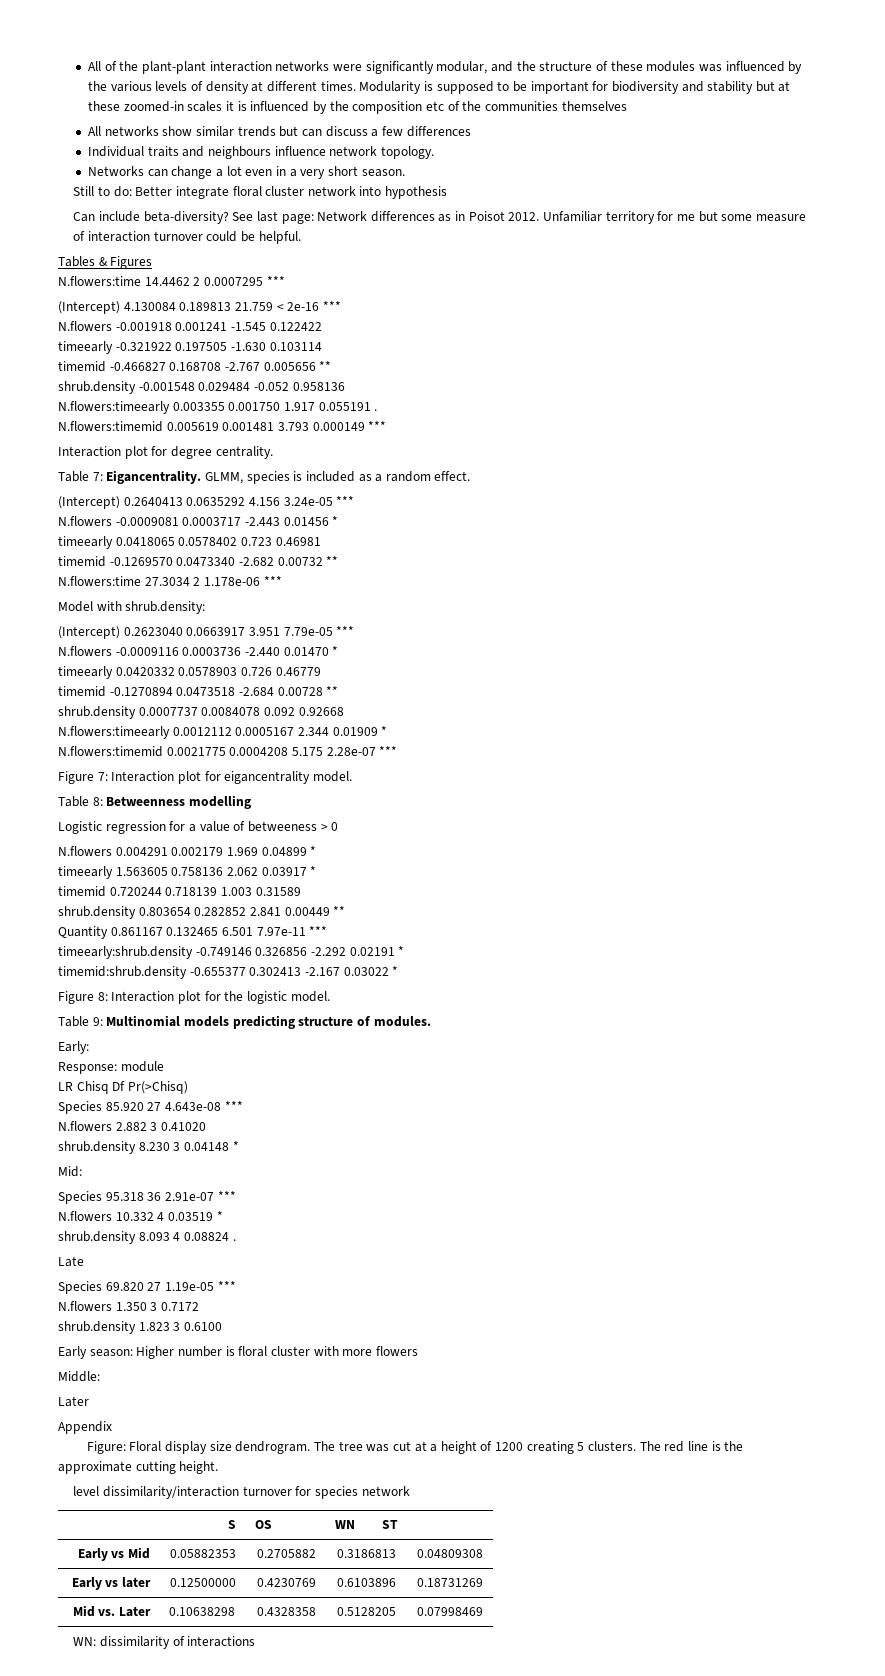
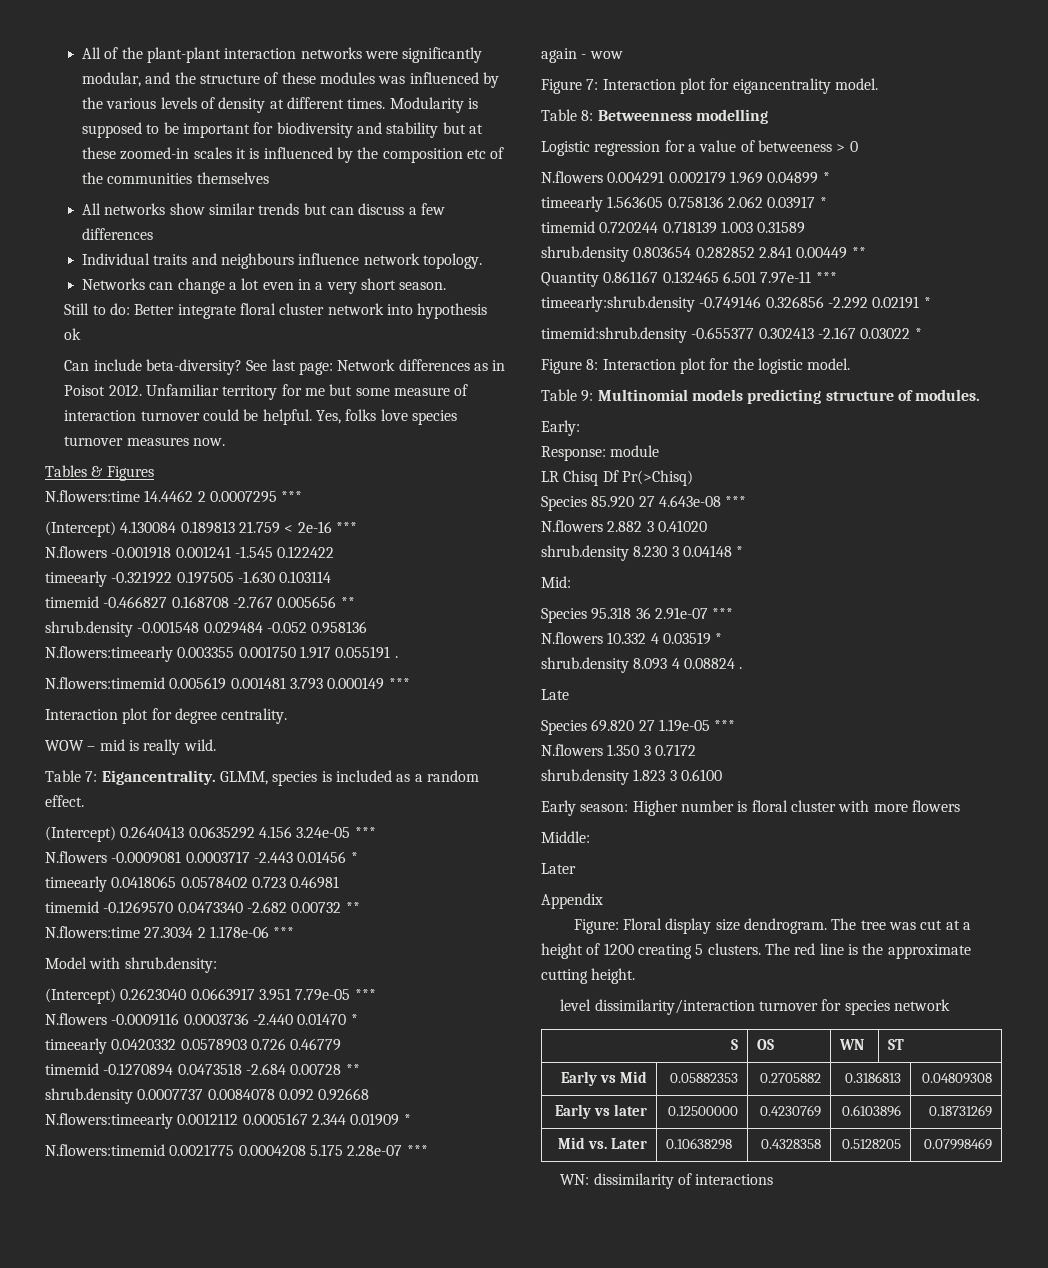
- Still to do: Better integrate floral cluster network into hypothesis
+ Still to do: Better integrate floral cluster network into hypothesis ok
+ Yes, folks love species turnover measures now.
+ WOW – mid is really wild.
+ again - wow

